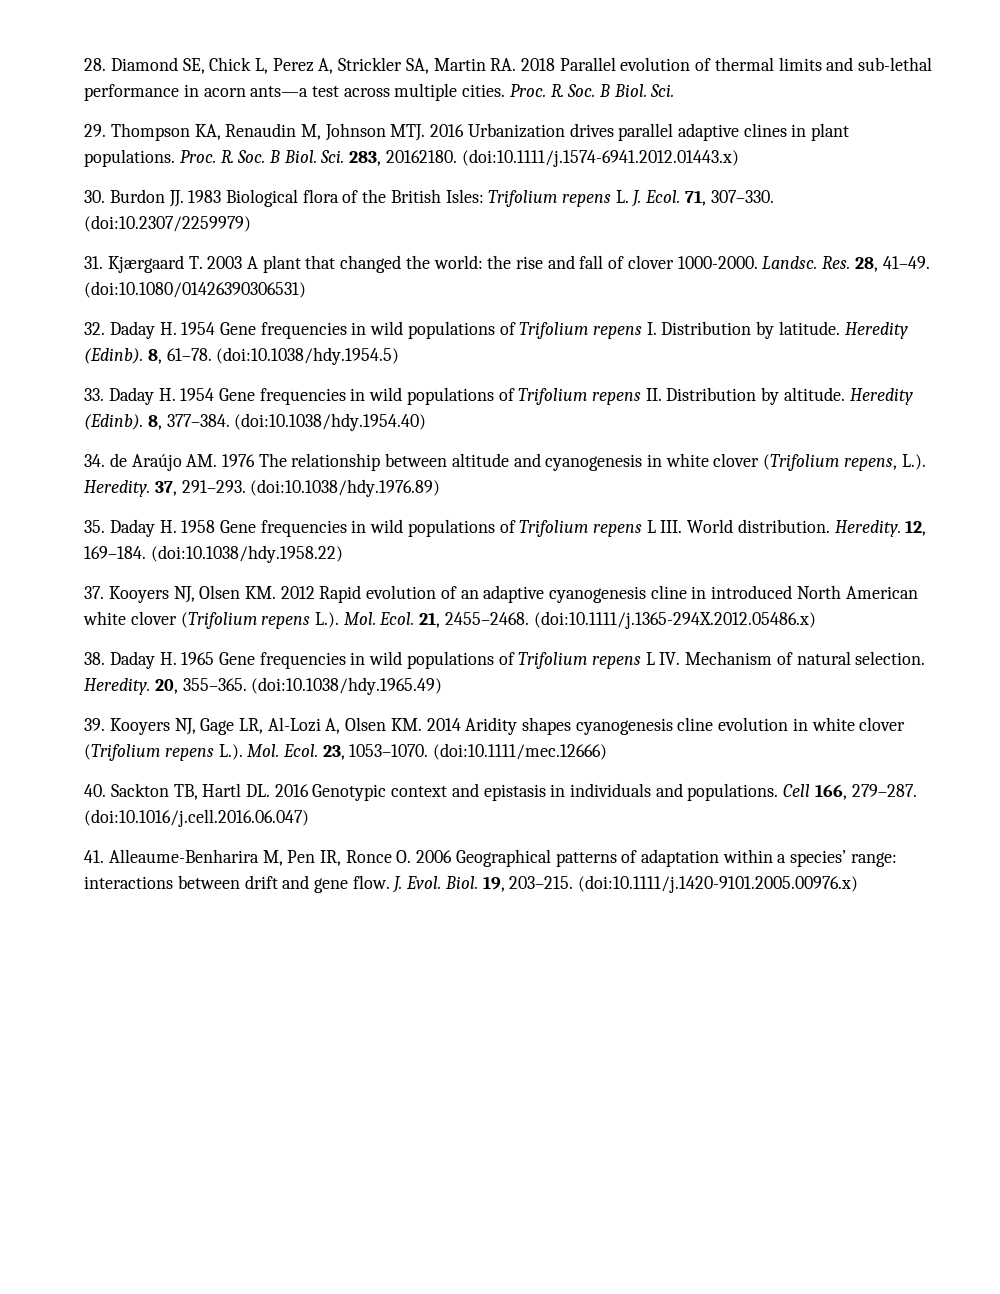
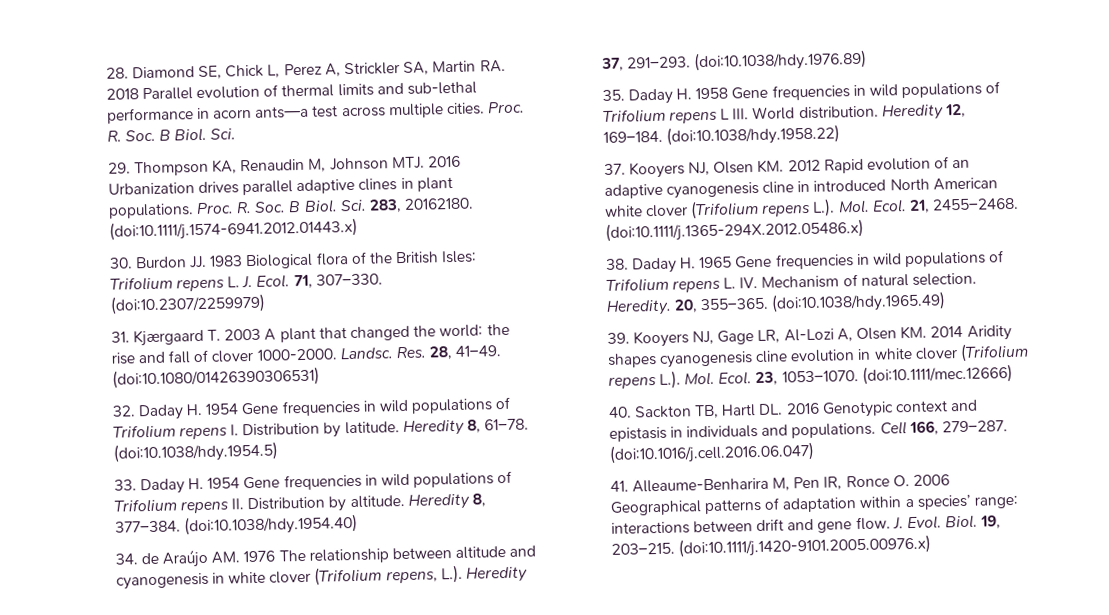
- Heredity (Edinb). 8, 61–78.
+ Heredity 8, 61–78.
- Heredity (Edinb). 8, 377–384.
+ Heredity 8, 377–384.
- 34. de Araújo AM. 1976 The relationship between altitude and cyanogenesis in white clover (Trifolium repens, L.). Heredity. 37, 291–293.
+ 34. de Araújo AM. 1976 The relationship between altitude and cyanogenesis in white clover (Trifolium repens, L.). Heredity 37, 291–293.
- Heredity. 12, 169–184.
+ Heredity 12, 169–184.
- 38. Daday H. 1965 Gene frequencies in wild populations of Trifolium repens L IV. Mechanism of natural selection.
+ 38. Daday H. 1965 Gene frequencies in wild populations of Trifolium repens L. IV. Mechanism of natural selection.

